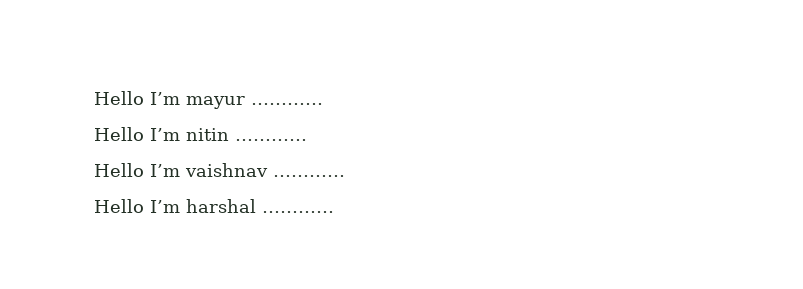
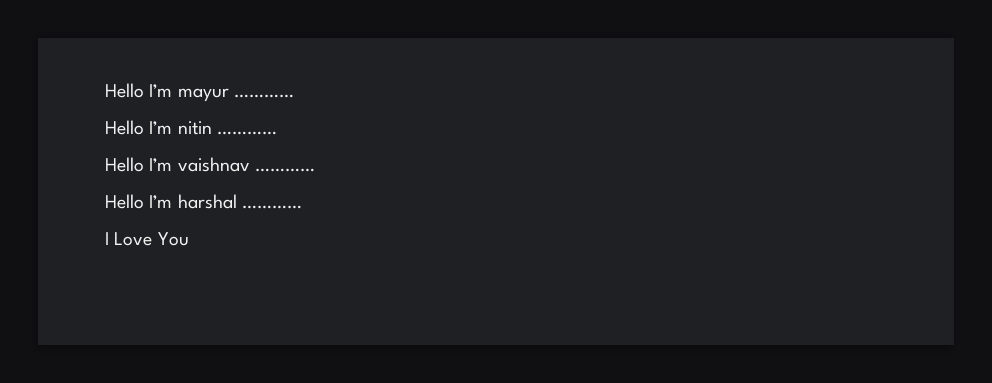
+ I Love You

